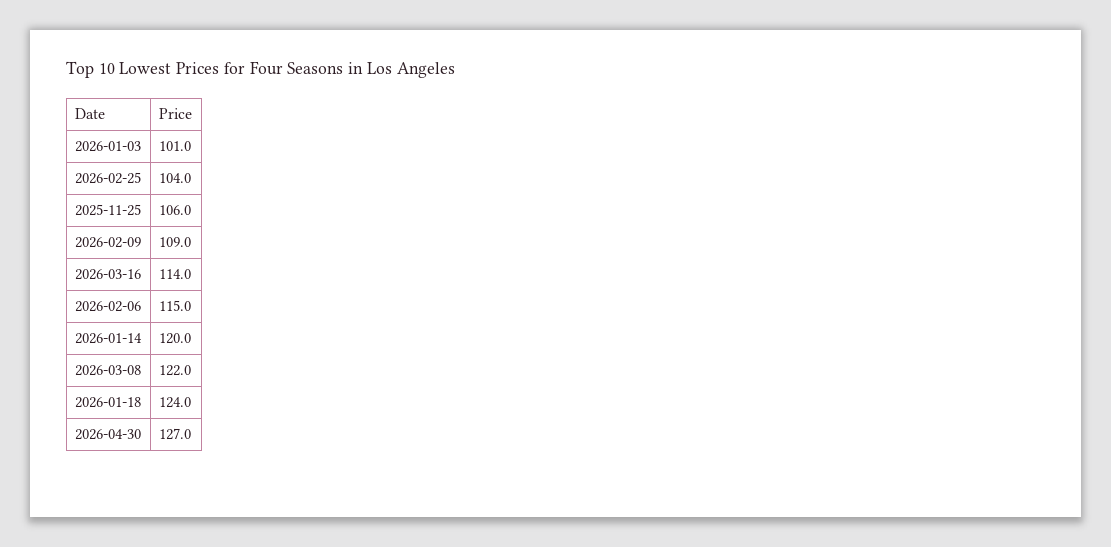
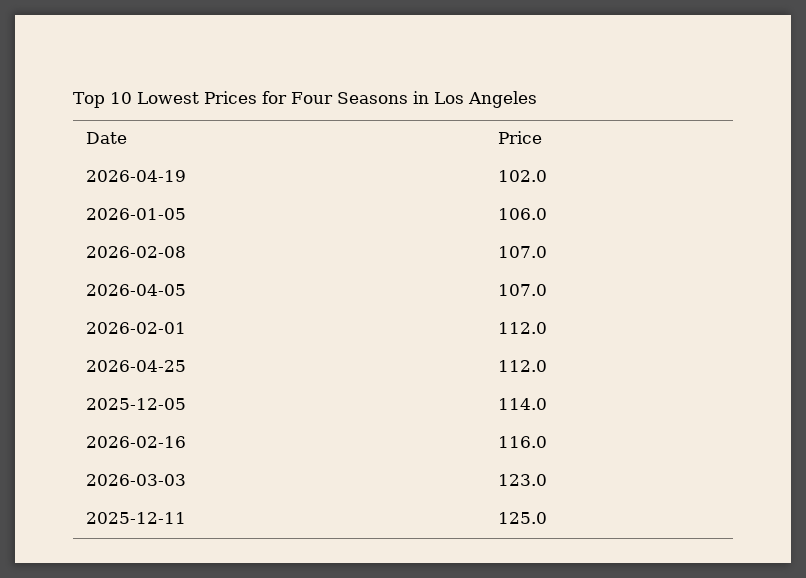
- 2026-01-03 | 101.0
- 2026-02-25 | 104.0
- 2025-11-25 | 106.0
- 2026-02-09 | 109.0
- 2026-03-16 | 114.0
- 2026-02-06 | 115.0
- 2026-01-14 | 120.0
- 2026-03-08 | 122.0
- 2026-01-18 | 124.0
- 2026-04-30 | 127.0
+ 2026-04-19 | 102.0
+ 2026-01-05 | 106.0
+ 2026-02-08 | 107.0
+ 2026-04-05 | 107.0
+ 2026-02-01 | 112.0
+ 2026-04-25 | 112.0
+ 2025-12-05 | 114.0
+ 2026-02-16 | 116.0
+ 2026-03-03 | 123.0
+ 2025-12-11 | 125.0

